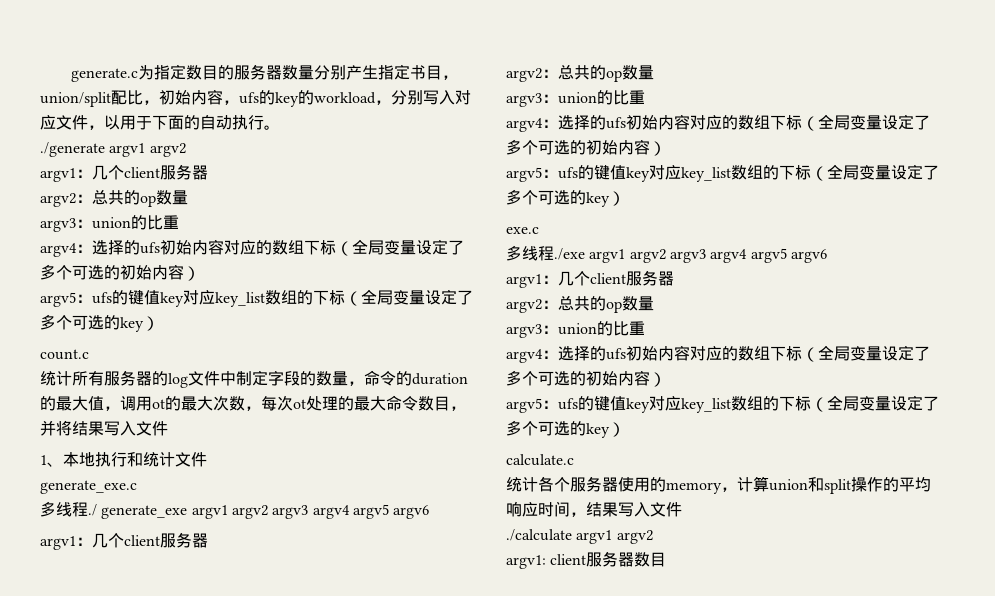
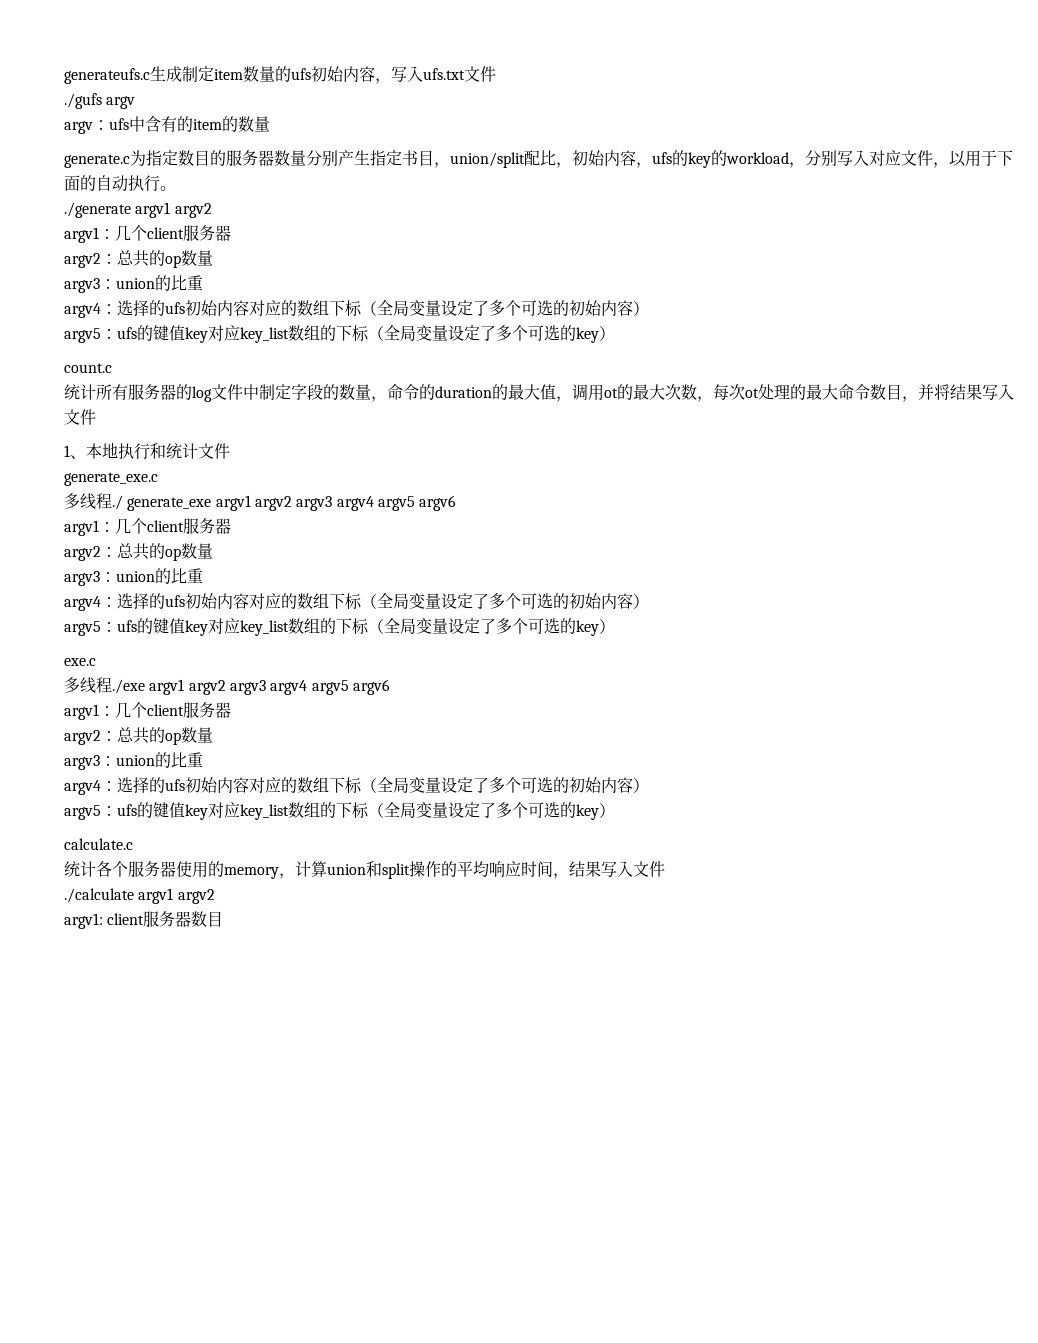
+ generateufs.c生成制定item数量的ufs初始内容，写入ufs.txt文件
+ ./gufs argv
+ argv：ufs中含有的item的数量

